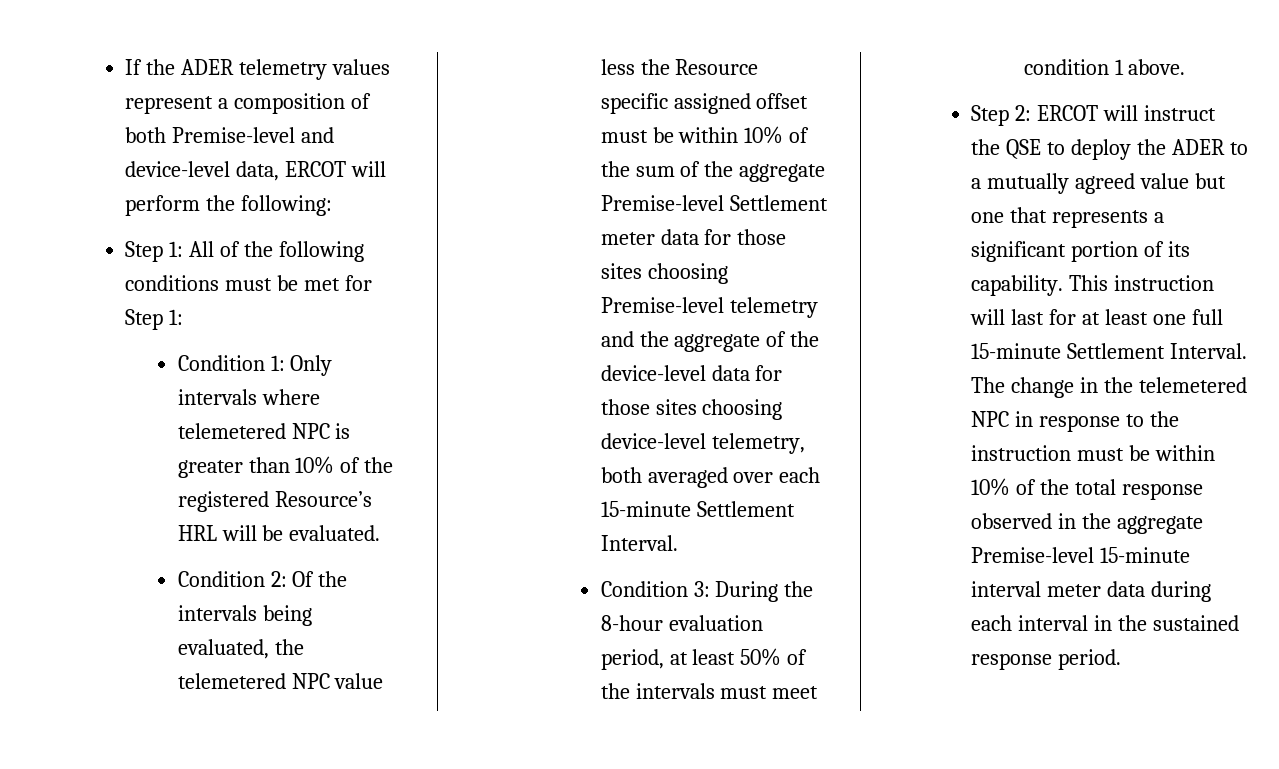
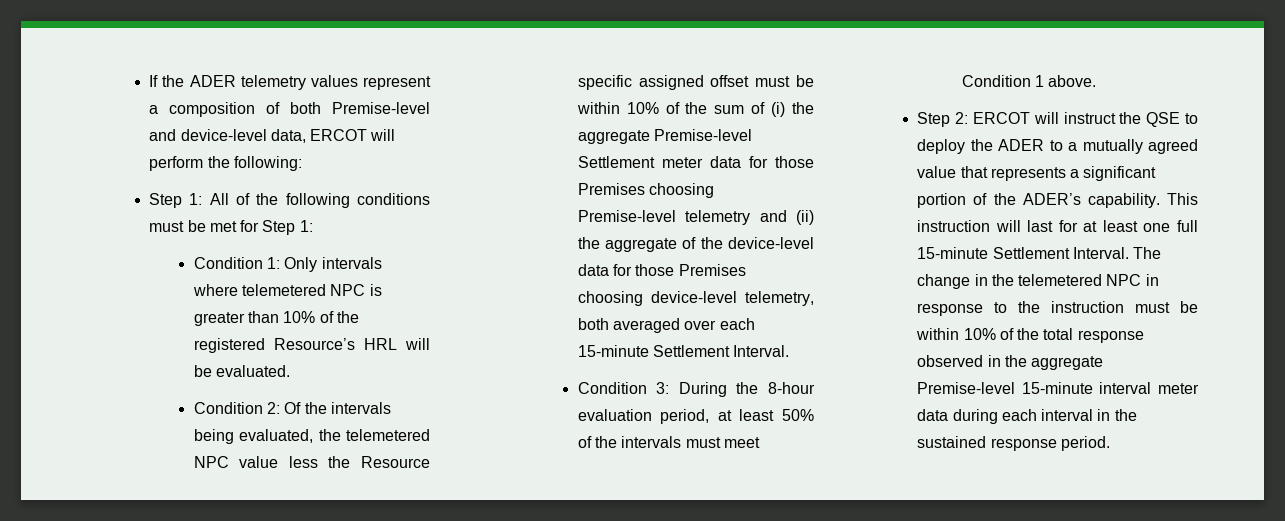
- Condition 2: Of the intervals being evaluated, the telemetered NPC value less the Resource specific assigned offset must be within 10% of the sum of the aggregate Premise-level Settlement meter data for those sites choosing Premise-level telemetry and the aggregate of the device-level data for those sites choosing device-level telemetry, both averaged over each 15-minute Settlement Interval.
+ Condition 2: Of the intervals being evaluated, the telemetered NPC value less the Resource specific assigned offset must be within 10% of the sum of (i) the aggregate Premise-level Settlement meter data for those Premises choosing Premise-level telemetry and (ii) the aggregate of the device-level data for those Premises choosing device-level telemetry, both averaged over each 15-minute Settlement Interval.
- Condition 3: During the 8-hour evaluation period, at least 50% of the intervals must meet condition 1 above.
+ Condition 3: During the 8-hour evaluation period, at least 50% of the intervals must meet Condition 1 above.
- Step 2: ERCOT will instruct the QSE to deploy the ADER to a mutually agreed value but one that represents a significant portion of its capability.
+ Step 2: ERCOT will instruct the QSE to deploy the ADER to a mutually agreed value that represents a significant portion of the ADER’s capability.

